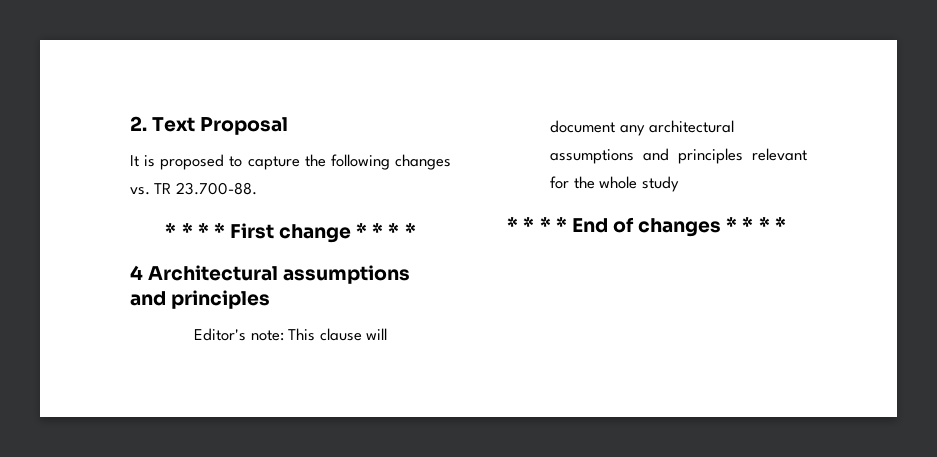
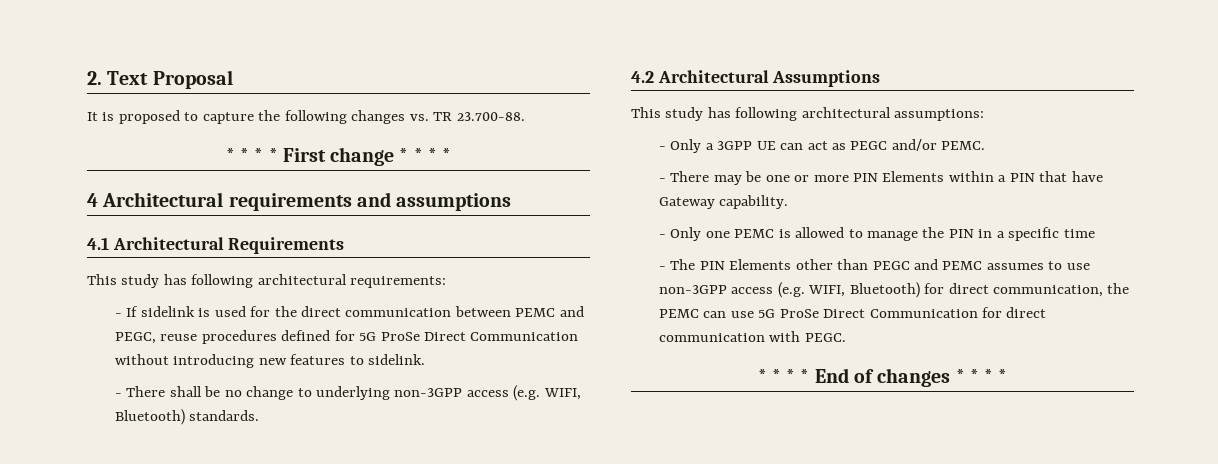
- 4 Architectural assumptions and principles
- Editor's note: This clause will document any architectural assumptions and principles relevant for the whole study
+ 4 Architectural requirements and assumptions
+ 4.1 Architectural Requirements
+ This study has following architectural requirements:
+ - If sidelink is used for the direct communication between PEMC and PEGC, reuse procedures defined for 5G ProSe Direct Communication without introducing new features to sidelink.
+ - There shall be no change to underlying non-3GPP access (e.g. WIFI, Bluetooth) standards.
+ 4.2 Architectural Assumptions
+ This study has following architectural assumptions:
+ - Only a 3GPP UE can act as PEGC and/or PEMC.
+ - There may be one or more PIN Elements within a PIN that have Gateway capability.
+ - Only one PEMC is allowed to manage the PIN in a specific time
+ - The PIN Elements other than PEGC and PEMC assumes to use non-3GPP access (e.g. WIFI, Bluetooth) for direct communication, the PEMC can use 5G ProSe Direct Communication for direct communication with PEGC.

